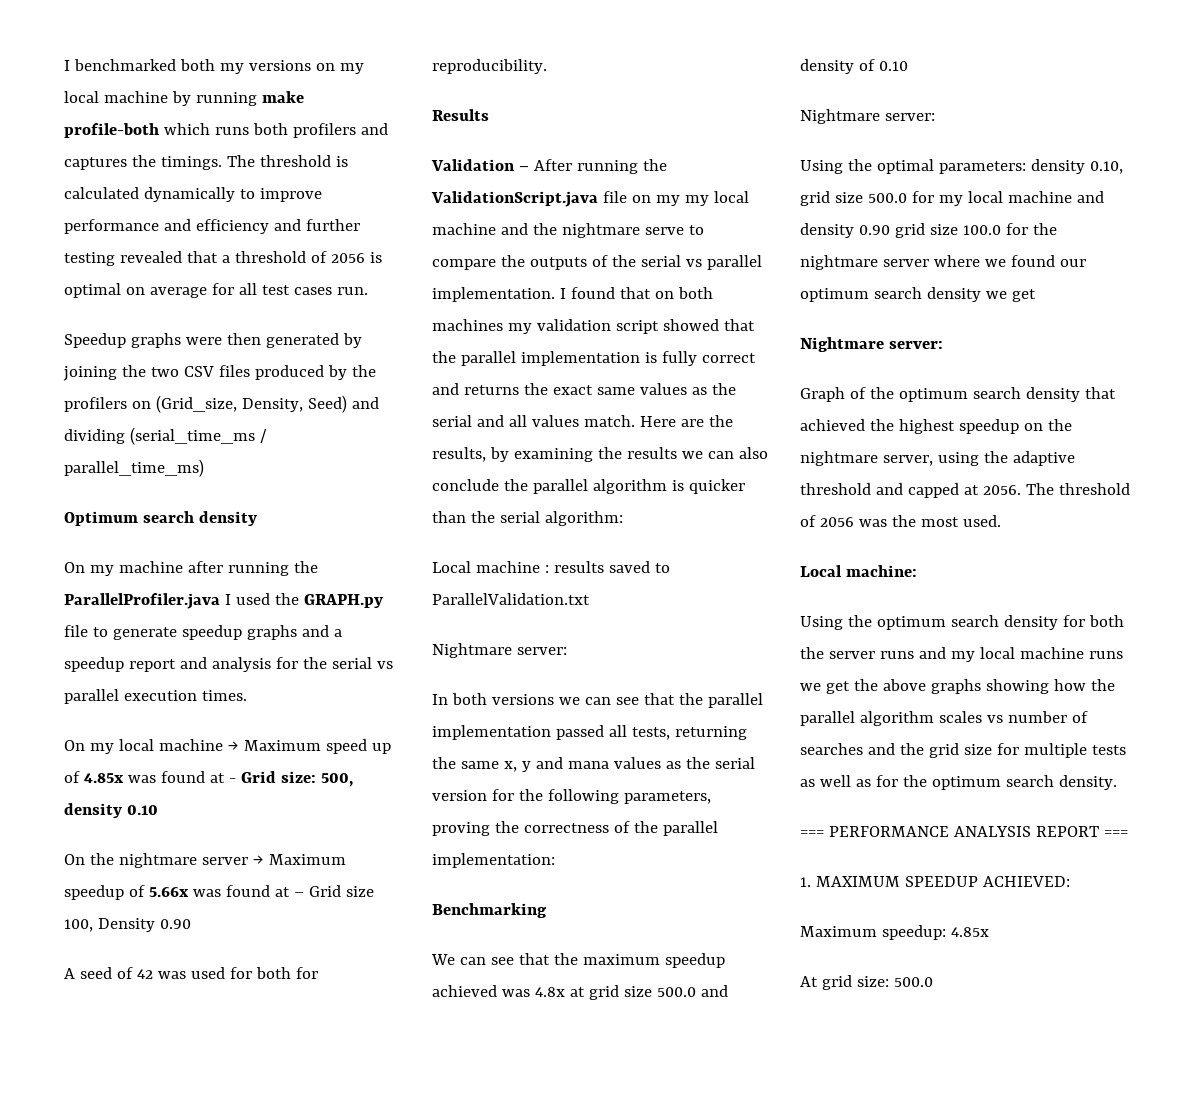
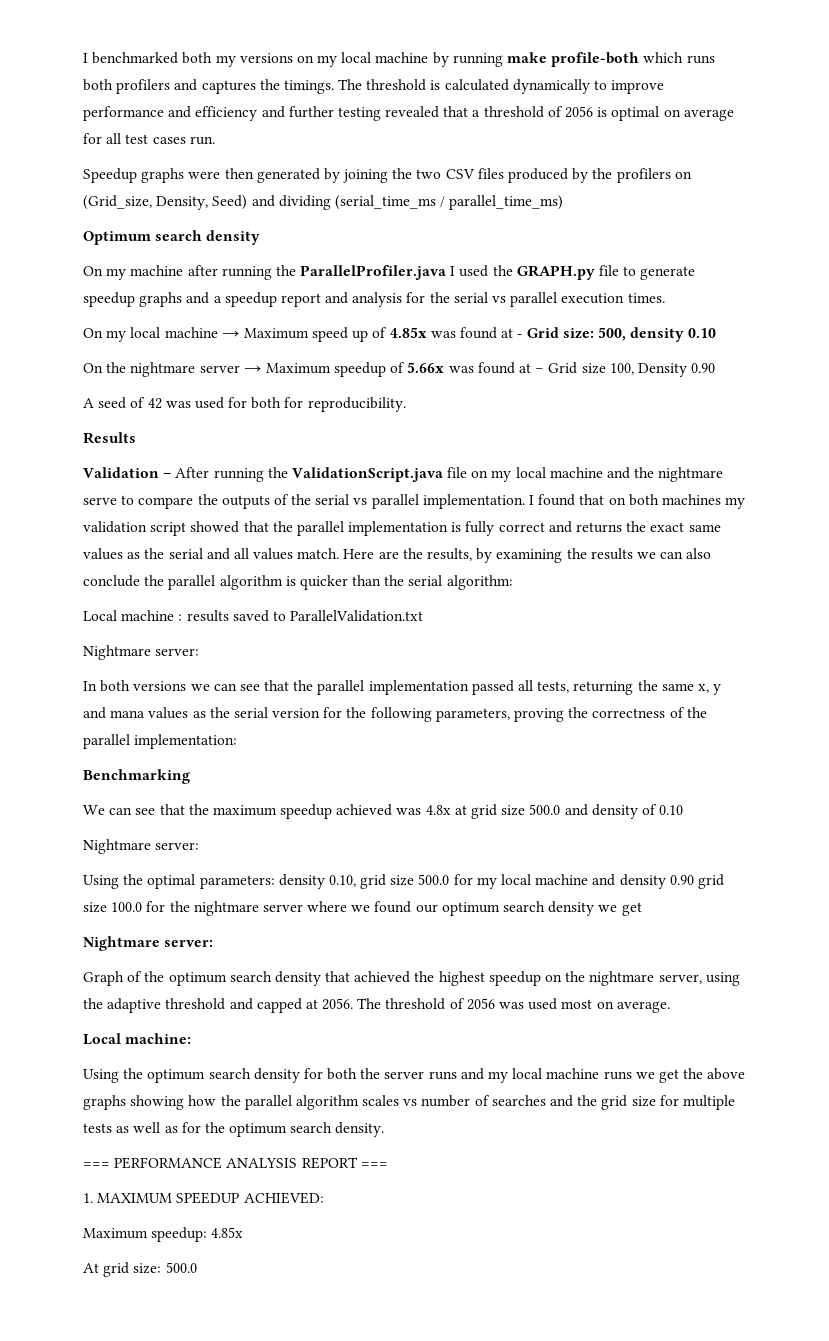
- Validation – After running the ValidationScript.java file on my my local machine and the nightmare serve to compare the outputs of the serial vs parallel implementation.
+ Validation – After running the ValidationScript.java file on my local machine and the nightmare serve to compare the outputs of the serial vs parallel implementation.
- The threshold of 2056 was the most used.
+ The threshold of 2056 was used most on average.

